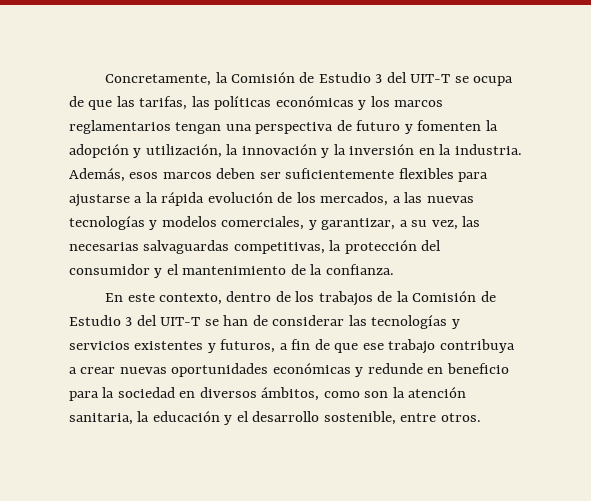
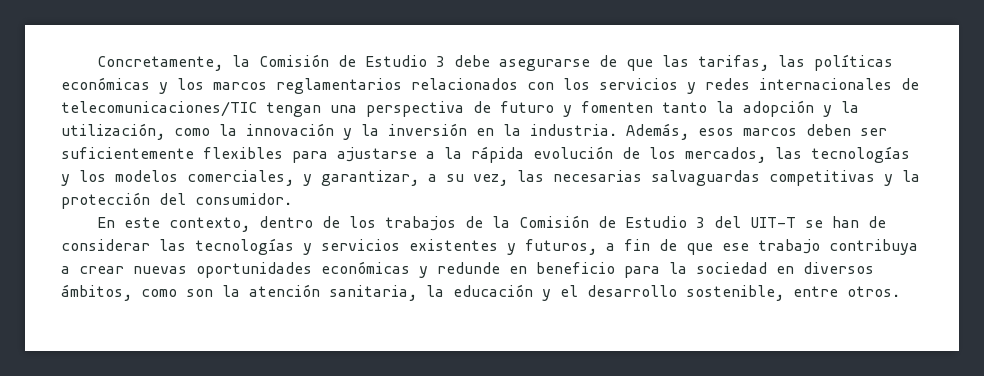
- Concretamente, la Comisión de Estudio 3 del UIT-T se ocupa de que las tarifas, las políticas económicas y los marcos reglamentarios tengan una perspectiva de futuro y fomenten la adopción y utilización, la innovación y la inversión en la industria.
+ Concretamente, la Comisión de Estudio 3 debe asegurarse de que las tarifas, las políticas económicas y los marcos reglamentarios relacionados con los servicios y redes internacionales de telecomunicaciones/TIC tengan una perspectiva de futuro y fomenten tanto la adopción y la utilización, como la innovación y la inversión en la industria.
- Además, esos marcos deben ser suficientemente flexibles para ajustarse a la rápida evolución de los mercados, a las nuevas tecnologías y modelos comerciales, y garantizar, a su vez, las necesarias salvaguardas competitivas, la protección del consumidor y el mantenimiento de la confianza.
+ Además, esos marcos deben ser suficientemente flexibles para ajustarse a la rápida evolución de los mercados, las tecnologías y los modelos comerciales, y garantizar, a su vez, las necesarias salvaguardas competitivas y la protección del consumidor.

